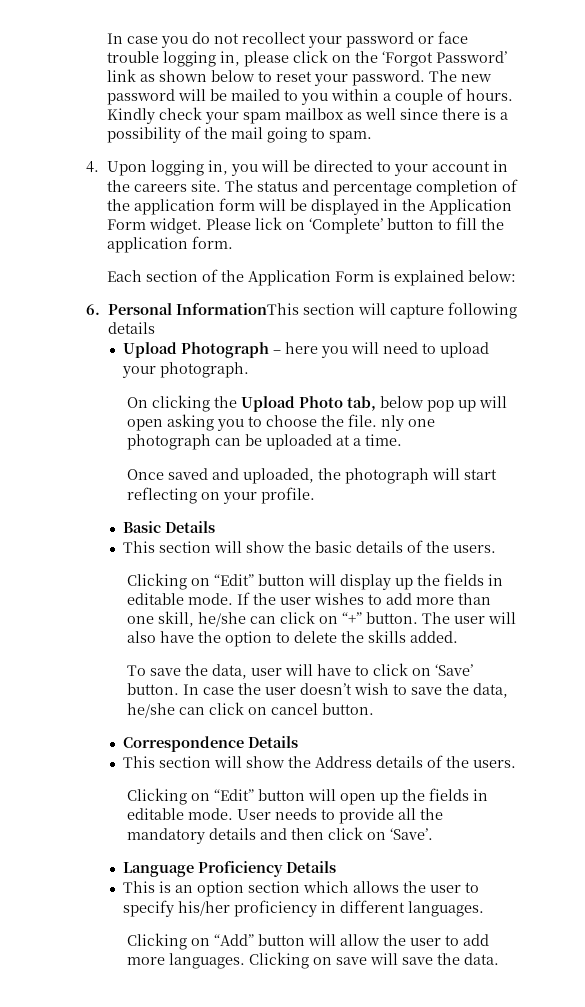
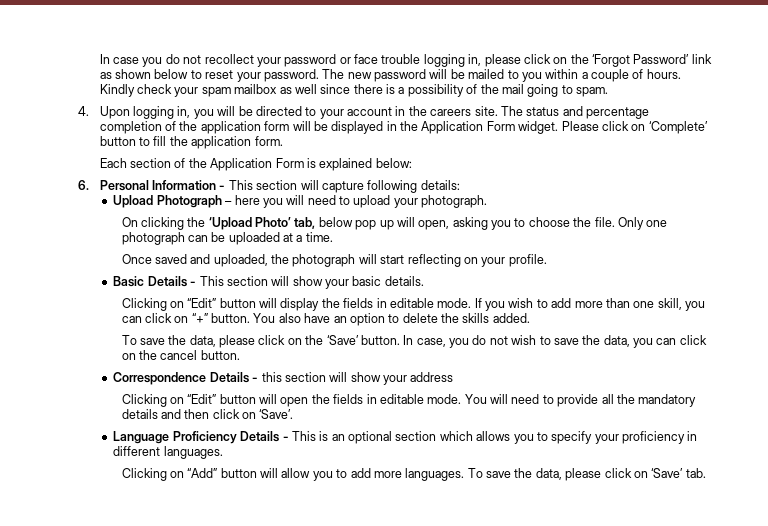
- Please lick on ‘Complete’ button to fill the application form.
+ Please click on ‘Complete’ button to fill the application form.
- 6. Personal InformationThis section will capture following details
+ 6. Personal Information - This section will capture following details:
- On clicking the Upload Photo tab, below pop up will open asking you to choose the file. nly one photograph can be uploaded at a time.
+ On clicking the ‘Upload Photo’ tab, below pop up will open, asking you to choose the file. Only one photograph can be uploaded at a time.
- Basic Details
- This section will show the basic details of the users.
+ Basic Details - This section will show your basic details.
- Clicking on “Edit” button will display up the fields in editable mode.
+ Clicking on “Edit” button will display the fields in editable mode.
- If the user wishes to add more than one skill, he/she can click on “+” button.
+ If you wish to add more than one skill, you can click on “+” button.
- The user will also have the option to delete the skills added.
+ You also have an option to delete the skills added.
- To save the data, user will have to click on ‘Save’ button.
+ To save the data, please click on the ‘Save’ button.
- In case the user doesn’t wish to save the data, he/she can click on cancel button.
+ In case, you do not wish to save the data, you can click on the cancel button.
- Correspondence Details
- This section will show the Address details of the users.
+ Correspondence Details - this section will show your address
- Clicking on “Edit” button will open up the fields in editable mode. User needs to provide all the mandatory details and then click on ‘Save’.
+ Clicking on “Edit” button will open the fields in editable mode. You will need to provide all the mandatory details and then click on ‘Save’.
- Language Proficiency Details
- This is an option section which allows the user to specify his/her proficiency in different languages.
+ Language Proficiency Details - This is an optional section which allows you to specify your proficiency in different languages.
- Clicking on “Add” button will allow the user to add more languages.
+ Clicking on “Add” button will allow you to add more languages.
- Clicking on save will save the data.
+ To save the data, please click on ‘Save’ tab.

